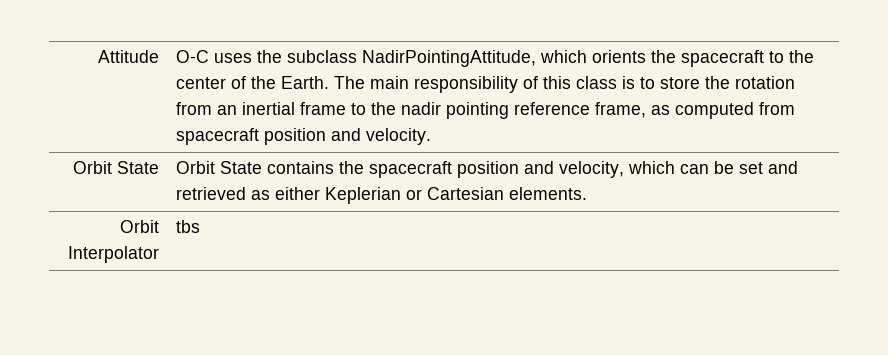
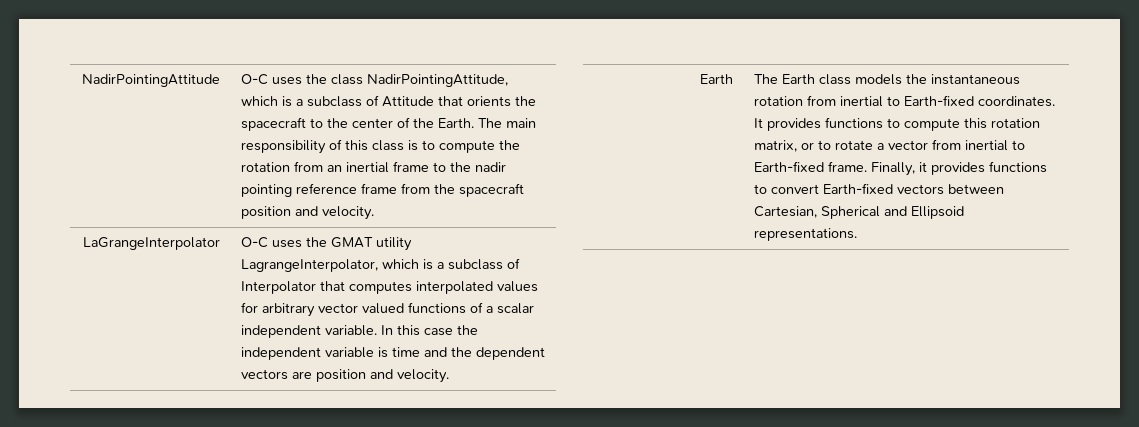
- Attitude | O-C uses the subclass NadirPointingAttitude, which orients the spacecraft to the center of the Earth.
+ NadirPointingAttitude | O-C uses the class NadirPointingAttitude, which is a subclass of Attitude that orients the spacecraft to the center of the Earth.
- The main responsibility of this class is to store the rotation from an inertial frame to the nadir pointing reference frame, as computed from spacecraft position and velocity.
+ The main responsibility of this class is to compute the rotation from an inertial frame to the nadir pointing reference frame from the spacecraft position and velocity.
- Orbit State | Orbit State contains the spacecraft position and velocity, which can be set and retrieved as either Keplerian or Cartesian elements.
- Orbit Interpolator | tbs
+ LaGrangeInterpolator | O-C uses the GMAT utility LagrangeInterpolator, which is a subclass of Interpolator that computes interpolated values for arbitrary vector valued functions of a scalar independent variable. In this case the independent variable is time and the dependent vectors are position and velocity.
+ Earth | The Earth class models the instantaneous rotation from inertial to Earth-fixed coordinates. It provides functions to compute this rotation matrix, or to rotate a vector from inertial to Earth-fixed frame. Finally, it provides functions to convert Earth-fixed vectors between Cartesian, Spherical and Ellipsoid representations.

